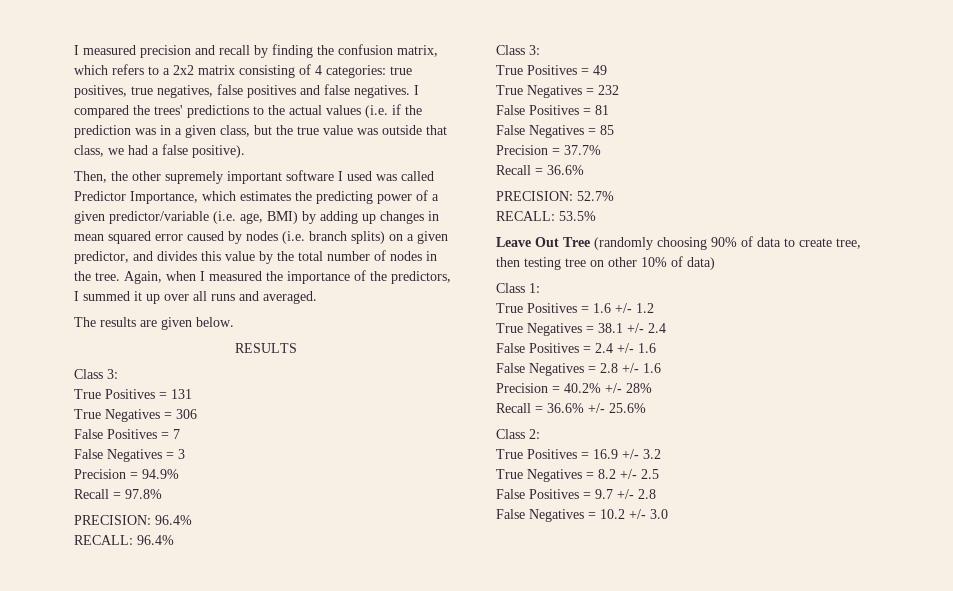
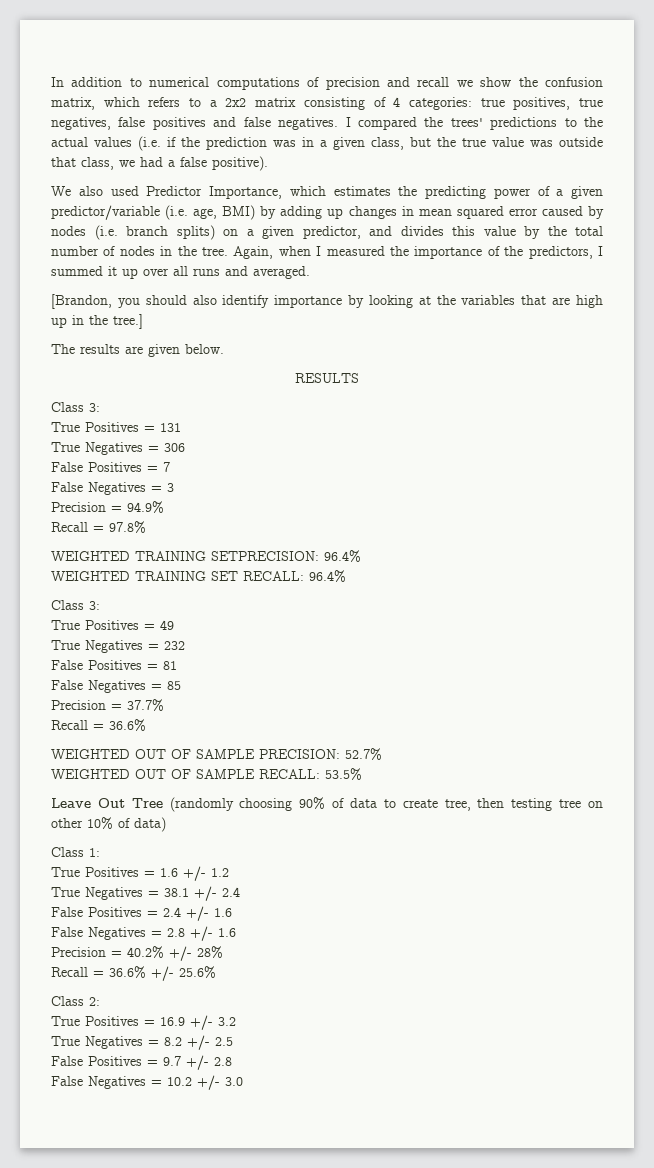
- I measured precision and recall by finding the confusion matrix, which refers to a 2x2 matrix consisting of 4 categories: true positives, true negatives, false positives and false negatives.
+ In addition to numerical computations of precision and recall we show the confusion matrix, which refers to a 2x2 matrix consisting of 4 categories: true positives, true negatives, false positives and false negatives.
- Then, the other supremely important software I used was called Predictor Importance, which estimates the predicting power of a given predictor/variable (i.e. age, BMI) by adding up changes in mean squared error caused by nodes (i.e. branch splits) on a given predictor, and divides this value by the total number of nodes in the tree.
+ We also used Predictor Importance, which estimates the predicting power of a given predictor/variable (i.e. age, BMI) by adding up changes in mean squared error caused by nodes (i.e. branch splits) on a given predictor, and divides this value by the total number of nodes in the tree.
+ [Brandon, you should also identify importance by looking at the variables that are high up in the tree.]
- PRECISION: 96.4%
- RECALL: 96.4%
+ WEIGHTED TRAINING SETPRECISION: 96.4%
+ WEIGHTED TRAINING SET RECALL: 96.4%
- PRECISION: 52.7%
- RECALL: 53.5%
+ WEIGHTED OUT OF SAMPLE PRECISION: 52.7%
+ WEIGHTED OUT OF SAMPLE RECALL: 53.5%

